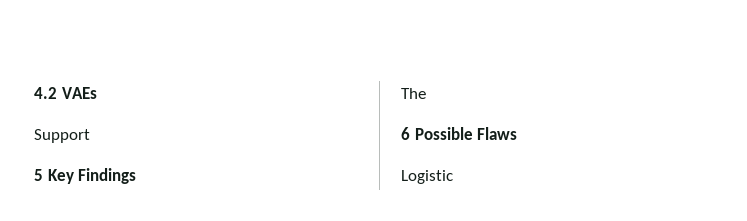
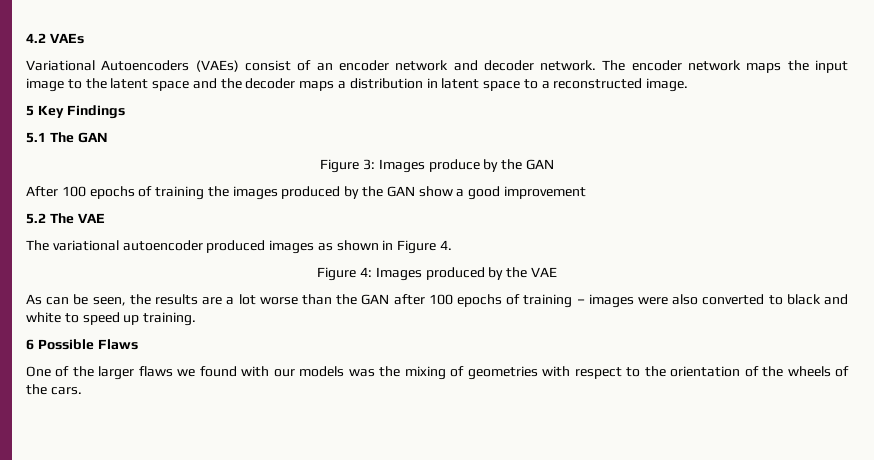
- Support
+ Variational Autoencoders (VAEs) consist of an encoder network and decoder network. The encoder network maps the input image to the latent space and the decoder maps a distribution in latent space to a reconstructed image.
- The
+ 5.1 The GAN
+ Figure 3: Images produce by the GAN
+ After 100 epochs of training the images produced by the GAN show a good improvement
+ 5.2 The VAE
+ The variational autoencoder produced images as shown in Figure 4.
+ Figure 4: Images produced by the VAE
+ As can be seen, the results are a lot worse than the GAN after 100 epochs of training – images were also converted to black and white to speed up training.
  6 Possible Flaws
- Logistic
+ One of the larger flaws we found with our models was the mixing of geometries with respect to the orientation of the wheels of the cars.

